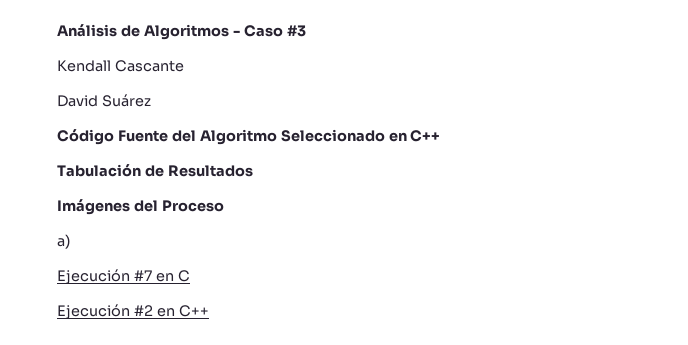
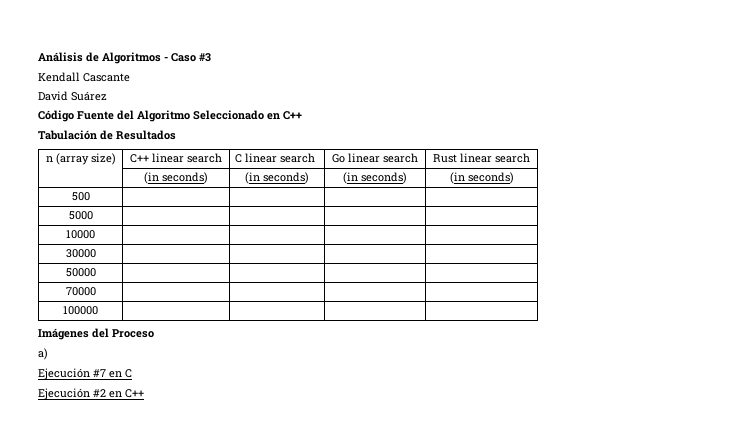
+ n (array size) | C++ linear search | C linear search | Go linear search | Rust linear search
+ | (in seconds) | (in seconds) | (in seconds) | (in seconds)
+ 500 | | | |
+ 5000 | | | |
+ 10000 | | | |
+ 30000 | | | |
+ 50000 | | | |
+ 70000 | | | |
+ 100000 | | | |

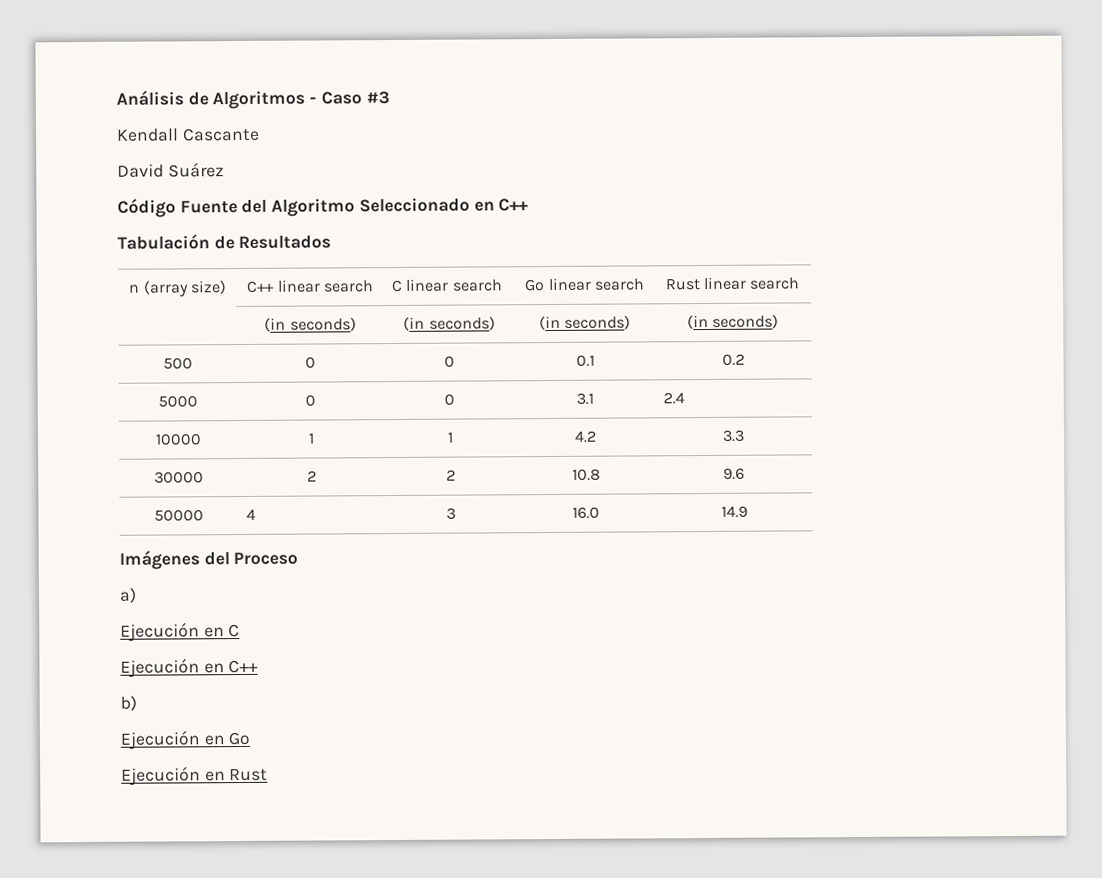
- 500 | | | |
- 5000 | | | |
- 10000 | | | |
- 30000 | | | |
- 50000 | | | |
- 70000 | | | |
- 100000 | | | |
+ 500 | 0 | 0 | 0.1 | 0.2
+ 5000 | 0 | 0 | 3.1 | 2.4
+ 10000 | 1 | 1 | 4.2 | 3.3
+ 30000 | 2 | 2 | 10.8 | 9.6
+ 50000 | 4 | 3 | 16.0 | 14.9
- Ejecución #7 en C
+ Ejecución en C
- Ejecución #2 en C++
+ Ejecución en C++
+ b)
+ Ejecución en Go
+ Ejecución en Rust

